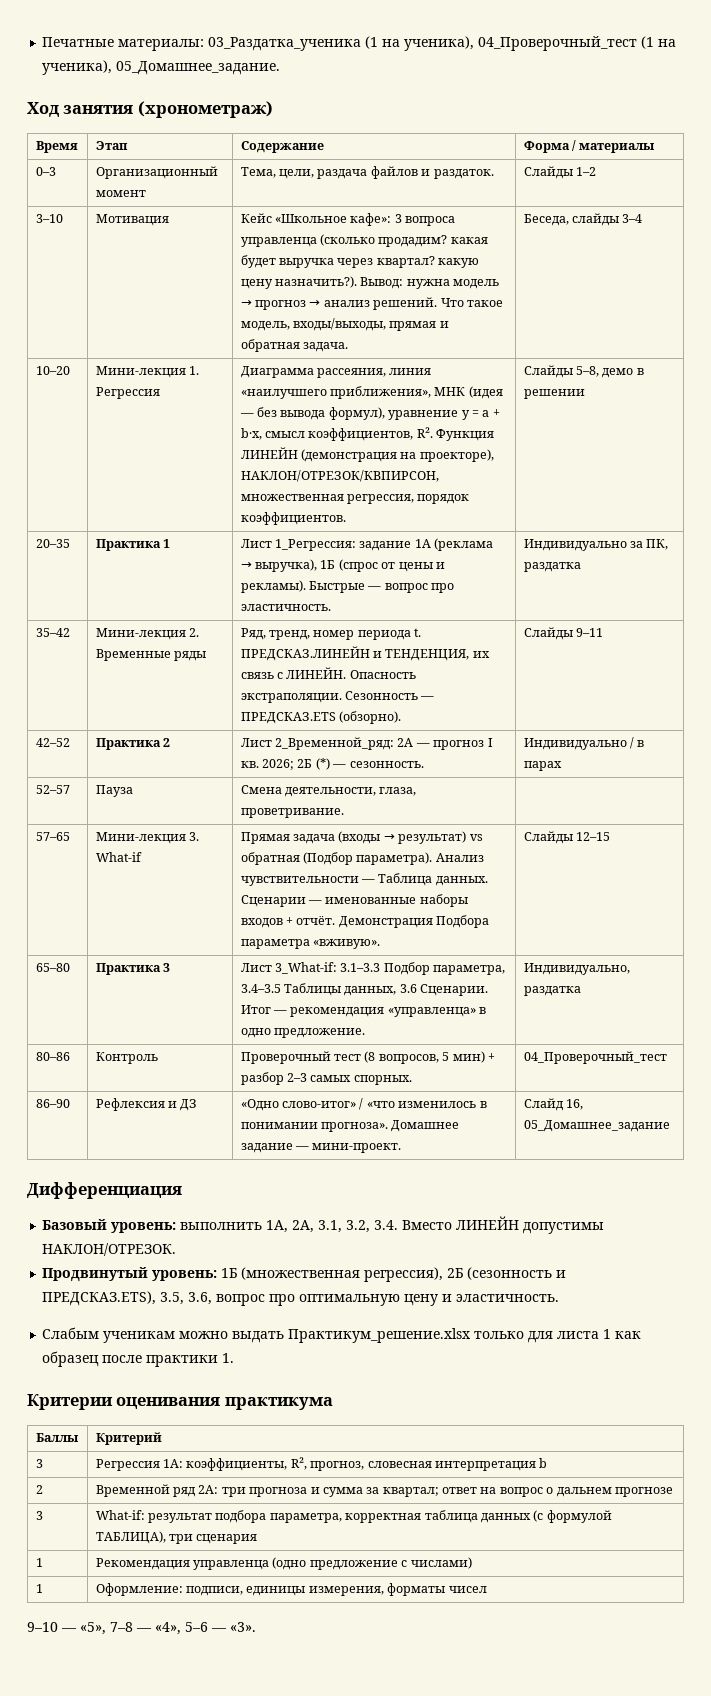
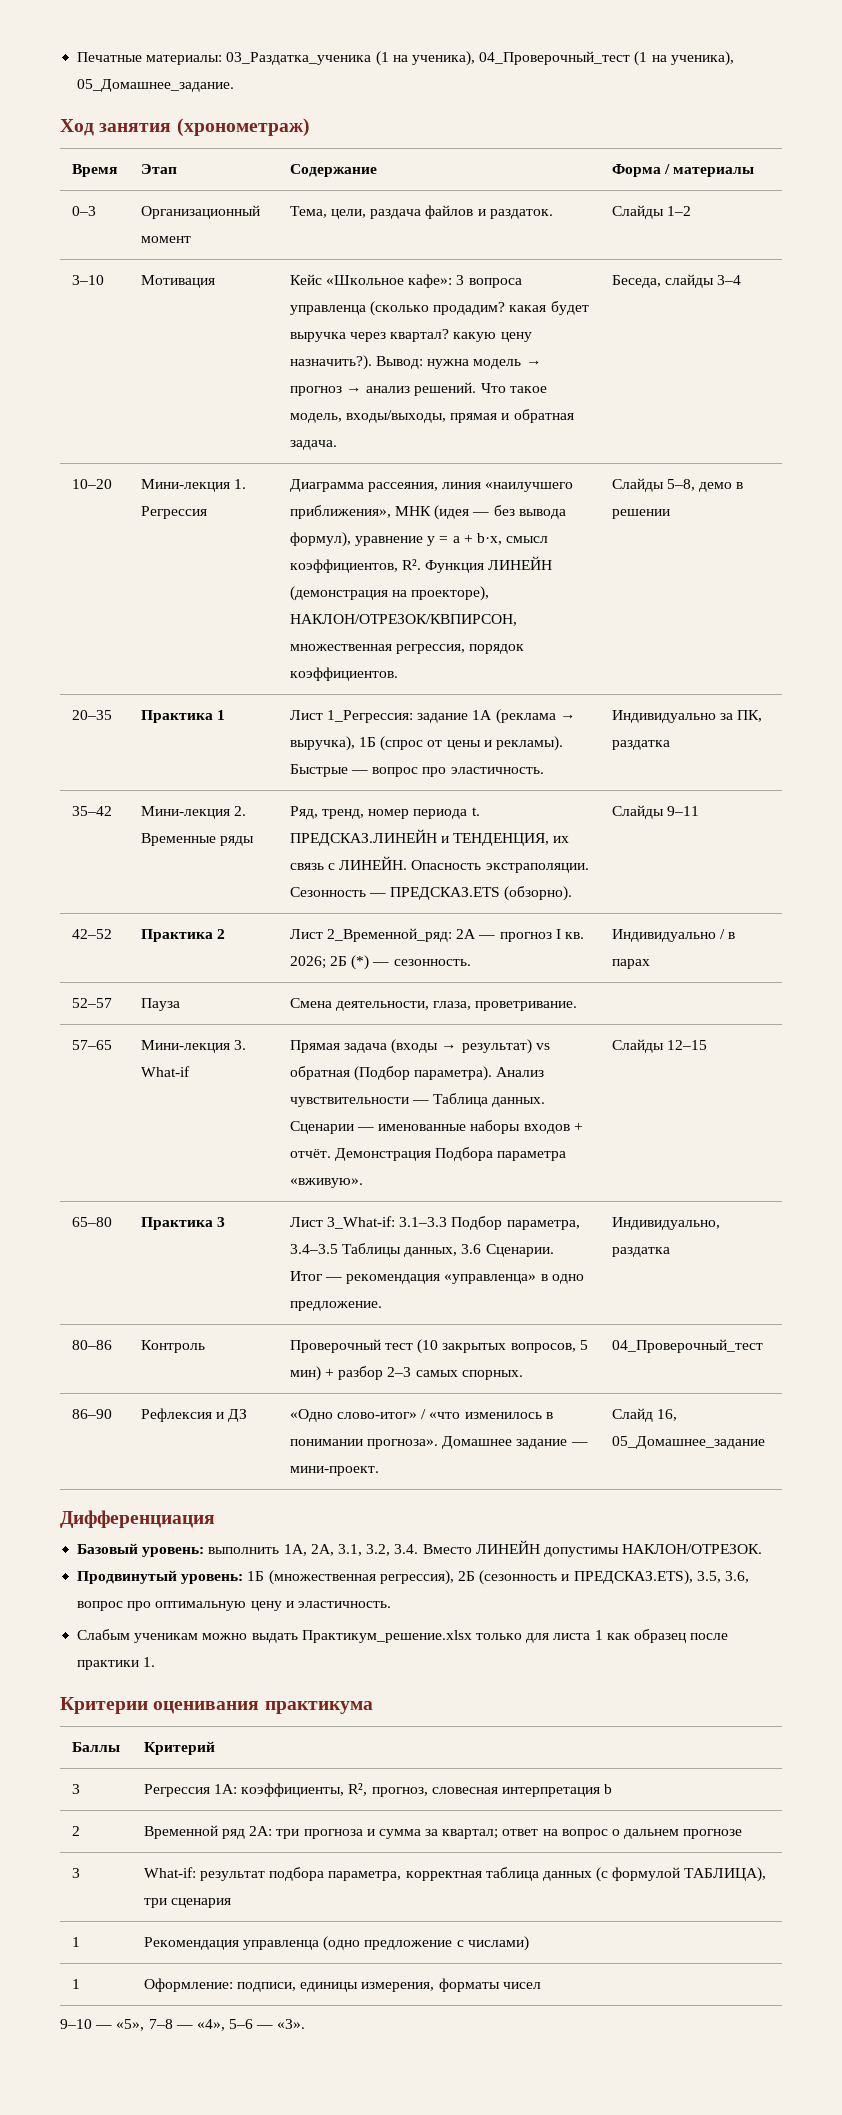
- 80–86 | Контроль | Проверочный тест (8 вопросов, 5 мин) + разбор 2–3 самых спорных. | 04_Проверочный_тест
+ 80–86 | Контроль | Проверочный тест (10 закрытых вопросов, 5 мин) + разбор 2–3 самых спорных. | 04_Проверочный_тест

